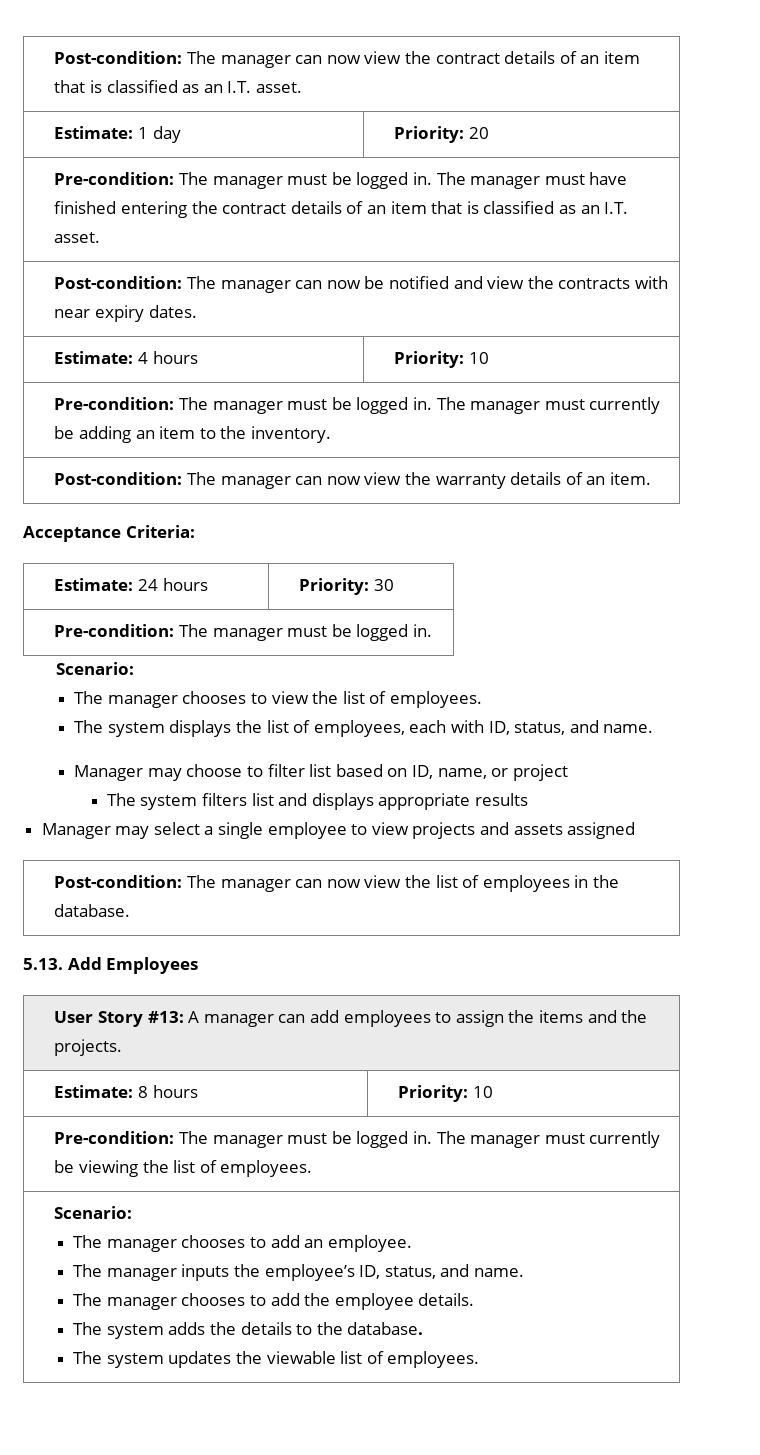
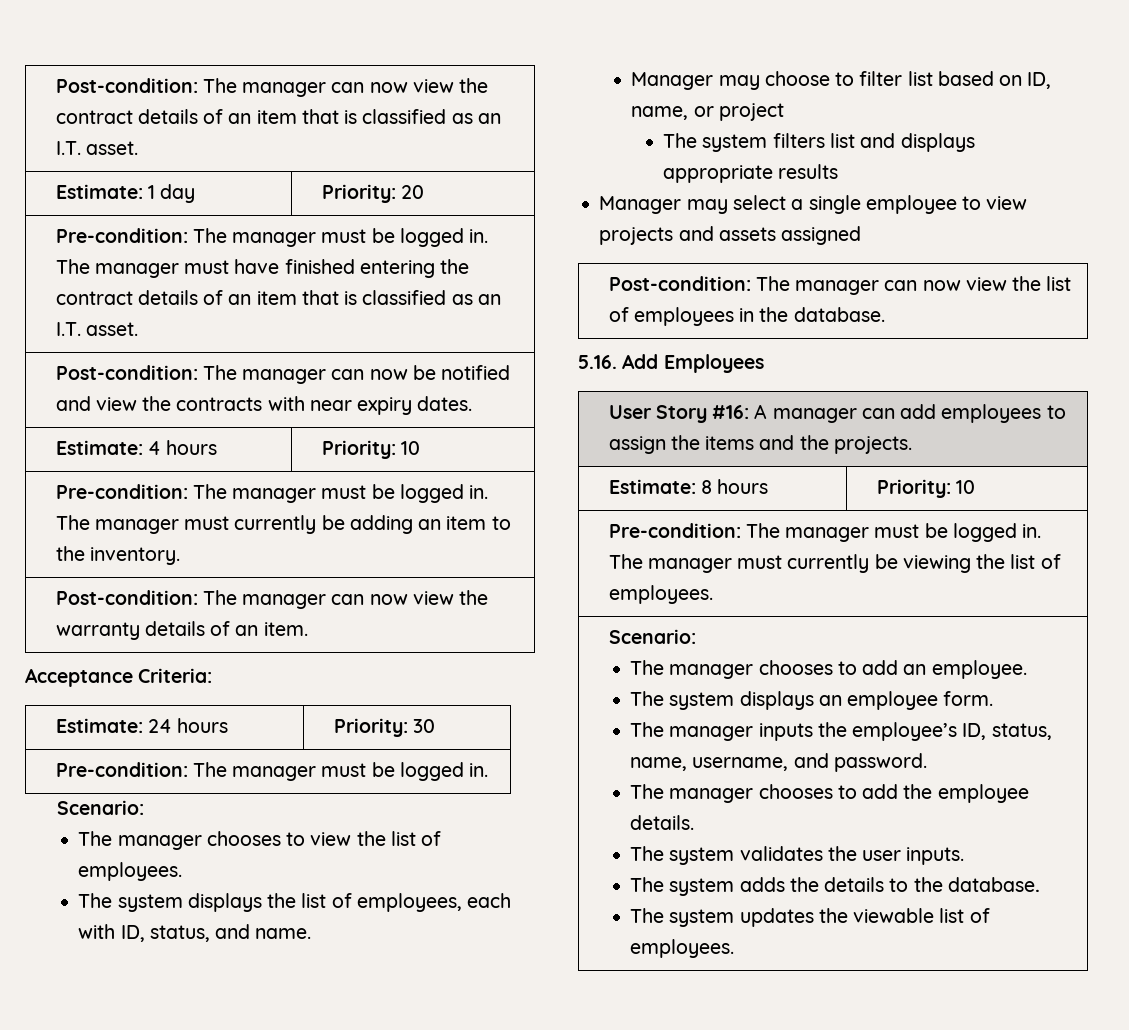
- 5.13. Add Employees
+ 5.16. Add Employees
- User Story #13: A manager can add employees to assign the items and the projects.
+ User Story #16: A manager can add employees to assign the items and the projects.
+ The system displays an employee form.
- The manager inputs the employee’s ID, status, and name.
+ The manager inputs the employee’s ID, status, name, username, and password.
+ The system validates the user inputs.

